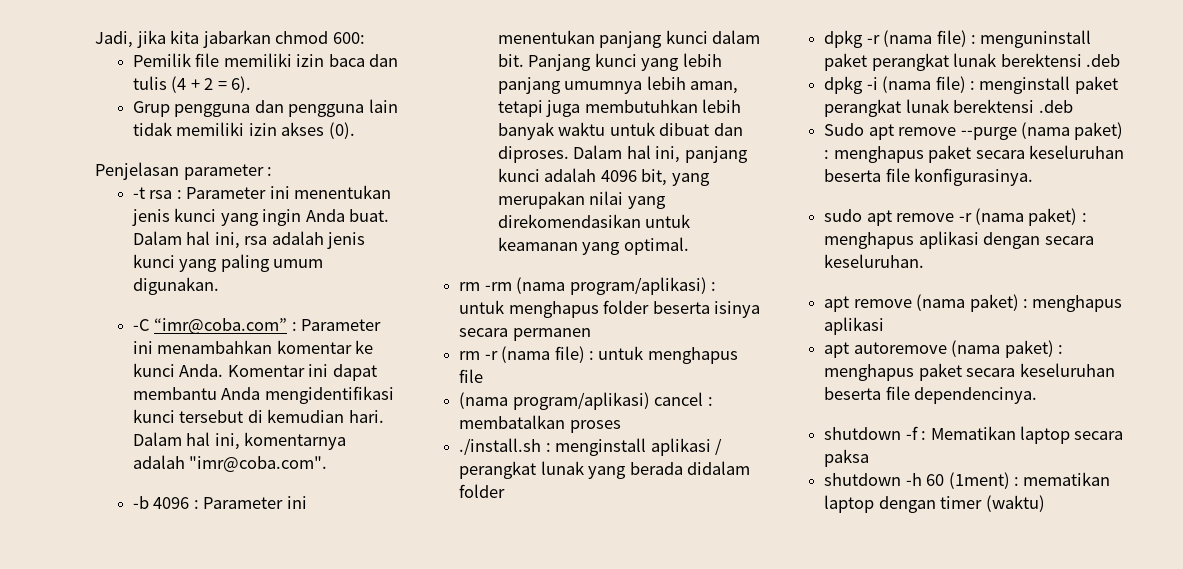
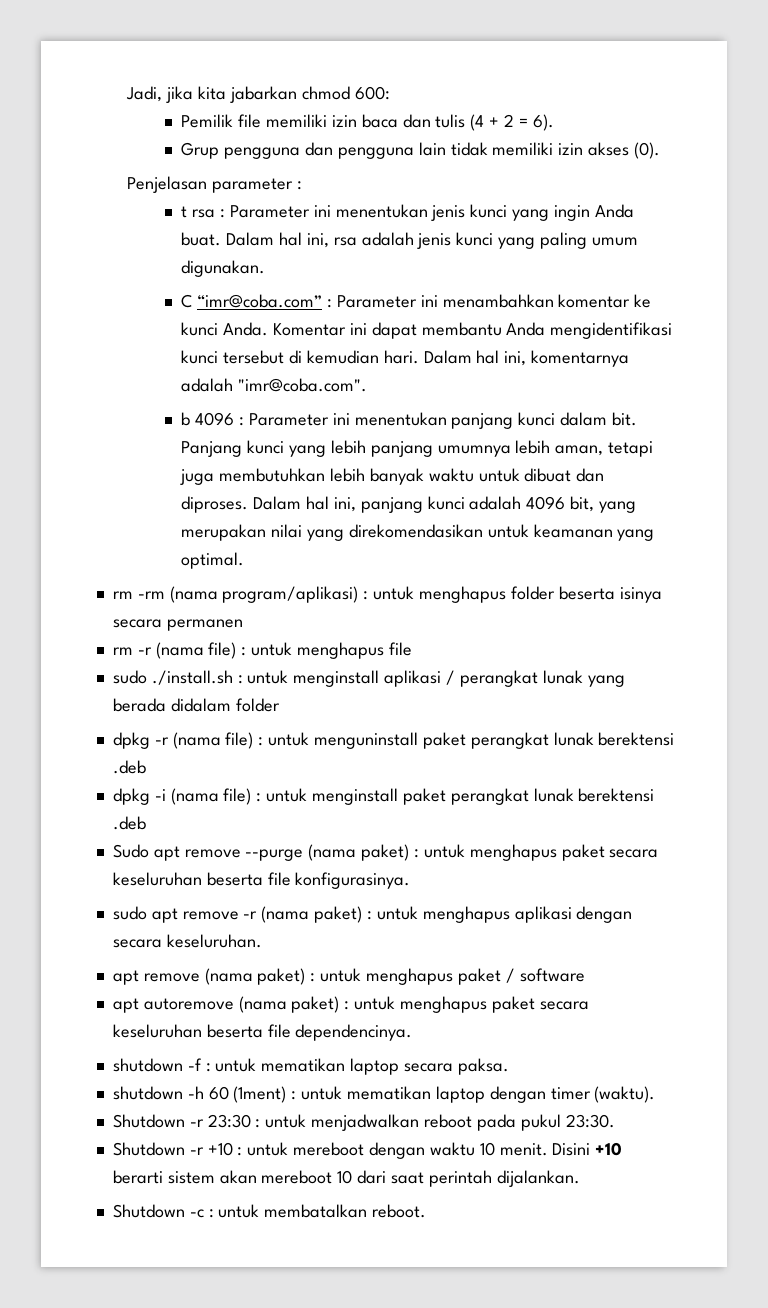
- -t rsa : Parameter ini menentukan jenis kunci yang ingin Anda buat.
+ t rsa : Parameter ini menentukan jenis kunci yang ingin Anda buat.
- -C “imr@coba.com” : Parameter ini menambahkan komentar ke kunci Anda.
+ C “imr@coba.com” : Parameter ini menambahkan komentar ke kunci Anda.
- -b 4096 : Parameter ini menentukan panjang kunci dalam bit.
+ b 4096 : Parameter ini menentukan panjang kunci dalam bit.
- (nama program/aplikasi) cancel : membatalkan proses
- ./install.sh : menginstall aplikasi / perangkat lunak yang berada didalam folder
+ sudo ./install.sh : untuk menginstall aplikasi / perangkat lunak yang berada didalam folder
- dpkg -r (nama file) : menguninstall paket perangkat lunak berektensi .deb
+ dpkg -r (nama file) : untuk menguninstall paket perangkat lunak berektensi .deb
- dpkg -i (nama file) : menginstall paket perangkat lunak berektensi .deb
+ dpkg -i (nama file) : untuk menginstall paket perangkat lunak berektensi .deb
- Sudo apt remove --purge (nama paket) : menghapus paket secara keseluruhan beserta file konfigurasinya.
+ Sudo apt remove --purge (nama paket) : untuk menghapus paket secara keseluruhan beserta file konfigurasinya.
- sudo apt remove -r (nama paket) : menghapus aplikasi dengan secara keseluruhan.
+ sudo apt remove -r (nama paket) : untuk menghapus aplikasi dengan secara keseluruhan.
- apt remove (nama paket) : menghapus aplikasi
+ apt remove (nama paket) : untuk menghapus paket / software
- apt autoremove (nama paket) : menghapus paket secara keseluruhan beserta file dependencinya.
+ apt autoremove (nama paket) : untuk menghapus paket secara keseluruhan beserta file dependencinya.
- shutdown -f : Mematikan laptop secara paksa
+ shutdown -f : untuk mematikan laptop secara paksa.
- shutdown -h 60 (1ment) : mematikan laptop dengan timer (waktu)
+ shutdown -h 60 (1ment) : untuk mematikan laptop dengan timer (waktu).
+ Shutdown -r 23:30 : untuk menjadwalkan reboot pada pukul 23:30.
+ Shutdown -r +10 : untuk mereboot dengan waktu 10 menit. Disini +10 berarti sistem akan mereboot 10 dari saat perintah dijalankan.
+ Shutdown -c : untuk membatalkan reboot.

